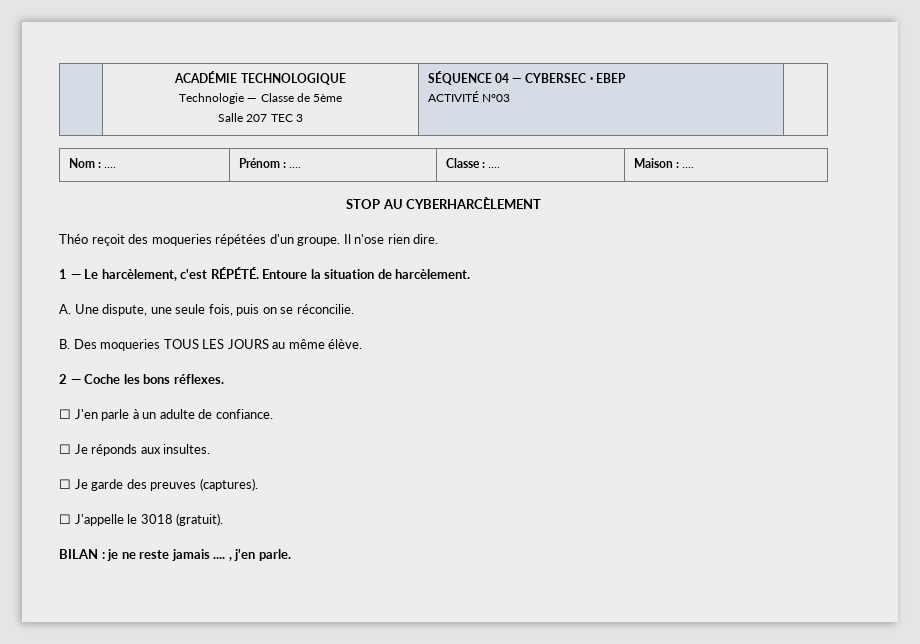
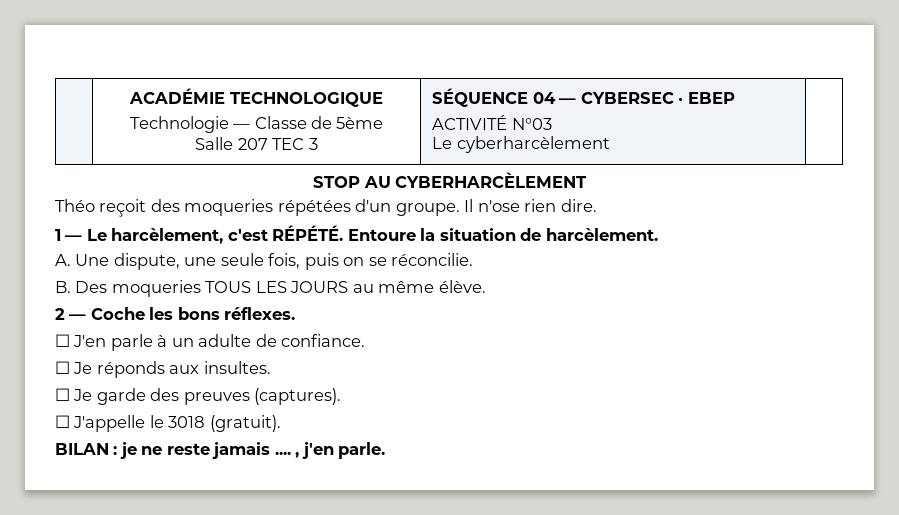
  | ACADÉMIE TECHNOLOGIQUE
  Technologie — Classe de 5ème
  Salle 207 TEC 3 | SÉQUENCE 04 — CYBERSEC · EBEP
- ACTIVITÉ N°03 |
- Nom : .... | Prénom : .... | Classe : .... | Maison : ....
+ ACTIVITÉ N°03
+ Le cyberharcèlement |

